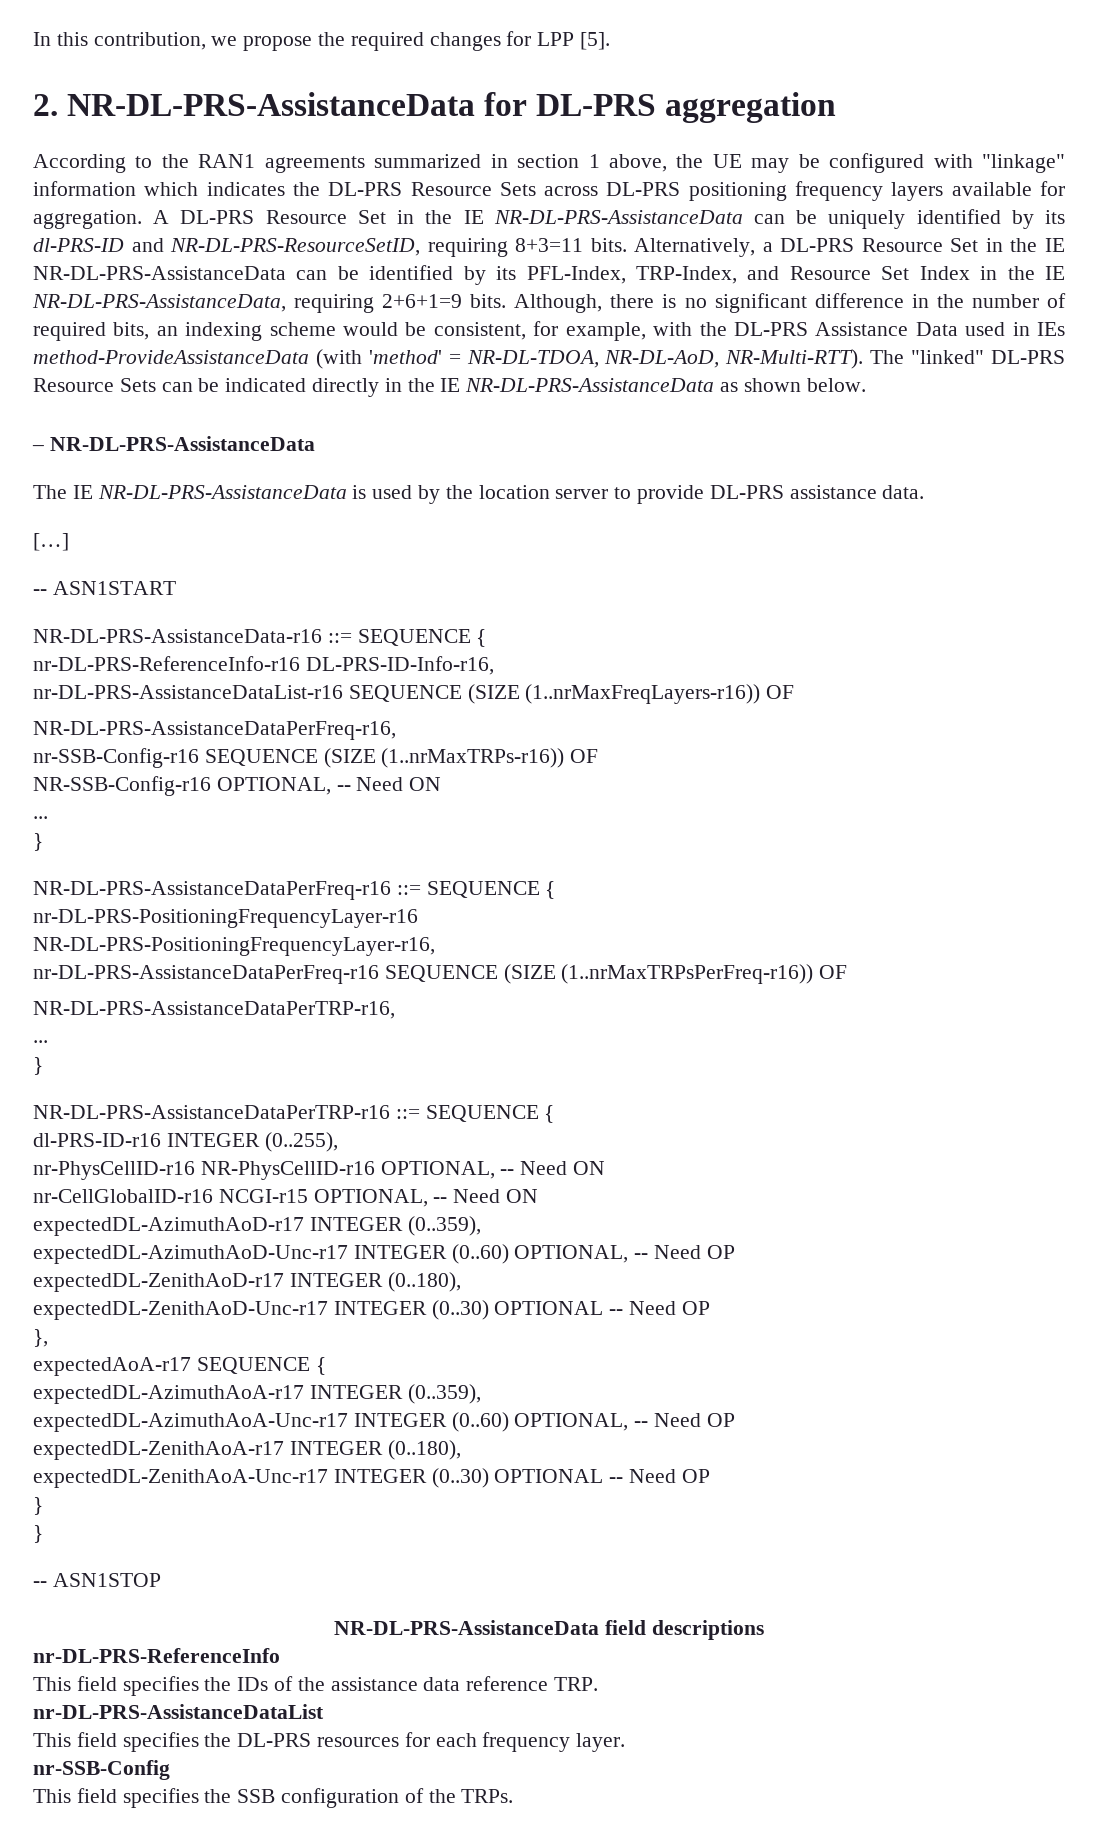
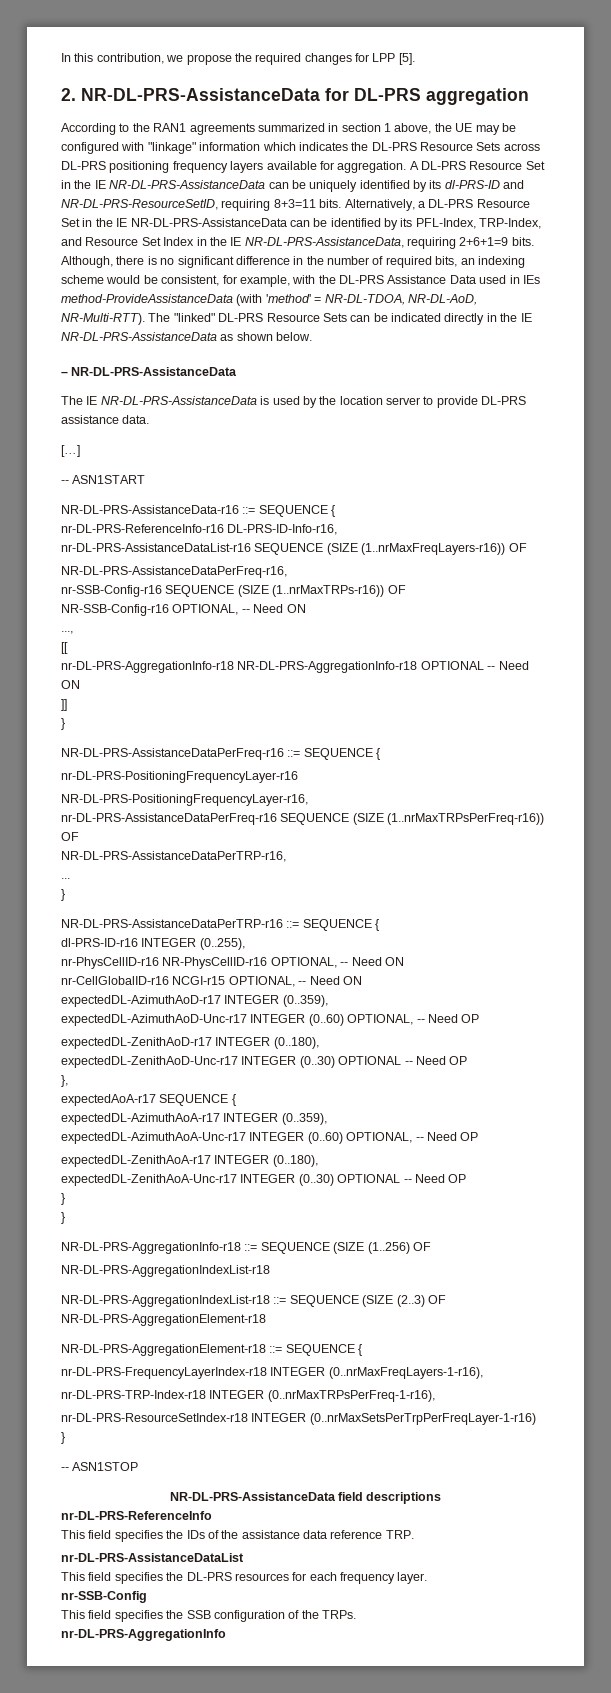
  NR-SSB-Config-r16 OPTIONAL, -- Need ON
- ...
+ ...,
+ [[
+ nr-DL-PRS-AggregationInfo-r18 NR-DL-PRS-AggregationInfo-r18 OPTIONAL -- Need ON
+ ]]
+ NR-DL-PRS-AggregationInfo-r18 ::= SEQUENCE (SIZE (1..256) OF
+ NR-DL-PRS-AggregationIndexList-r18
+ NR-DL-PRS-AggregationIndexList-r18 ::= SEQUENCE (SIZE (2..3) OF NR-DL-PRS-AggregationElement-r18
+ NR-DL-PRS-AggregationElement-r18 ::= SEQUENCE {
+ nr-DL-PRS-FrequencyLayerIndex-r18 INTEGER (0..nrMaxFreqLayers-1-r16),
+ nr-DL-PRS-TRP-Index-r18 INTEGER (0..nrMaxTRPsPerFreq-1-r16),
+ nr-DL-PRS-ResourceSetIndex-r18 INTEGER (0..nrMaxSetsPerTrpPerFreqLayer-1-r16)
+ }
+ nr-DL-PRS-AggregationInfo

